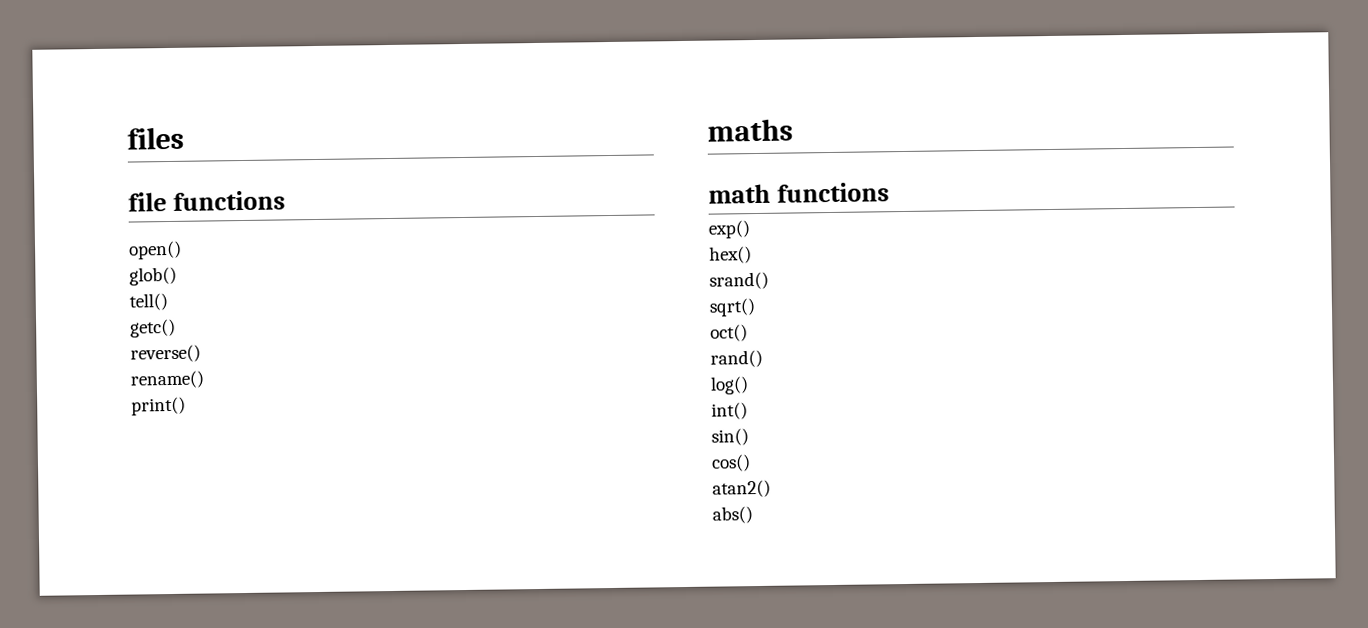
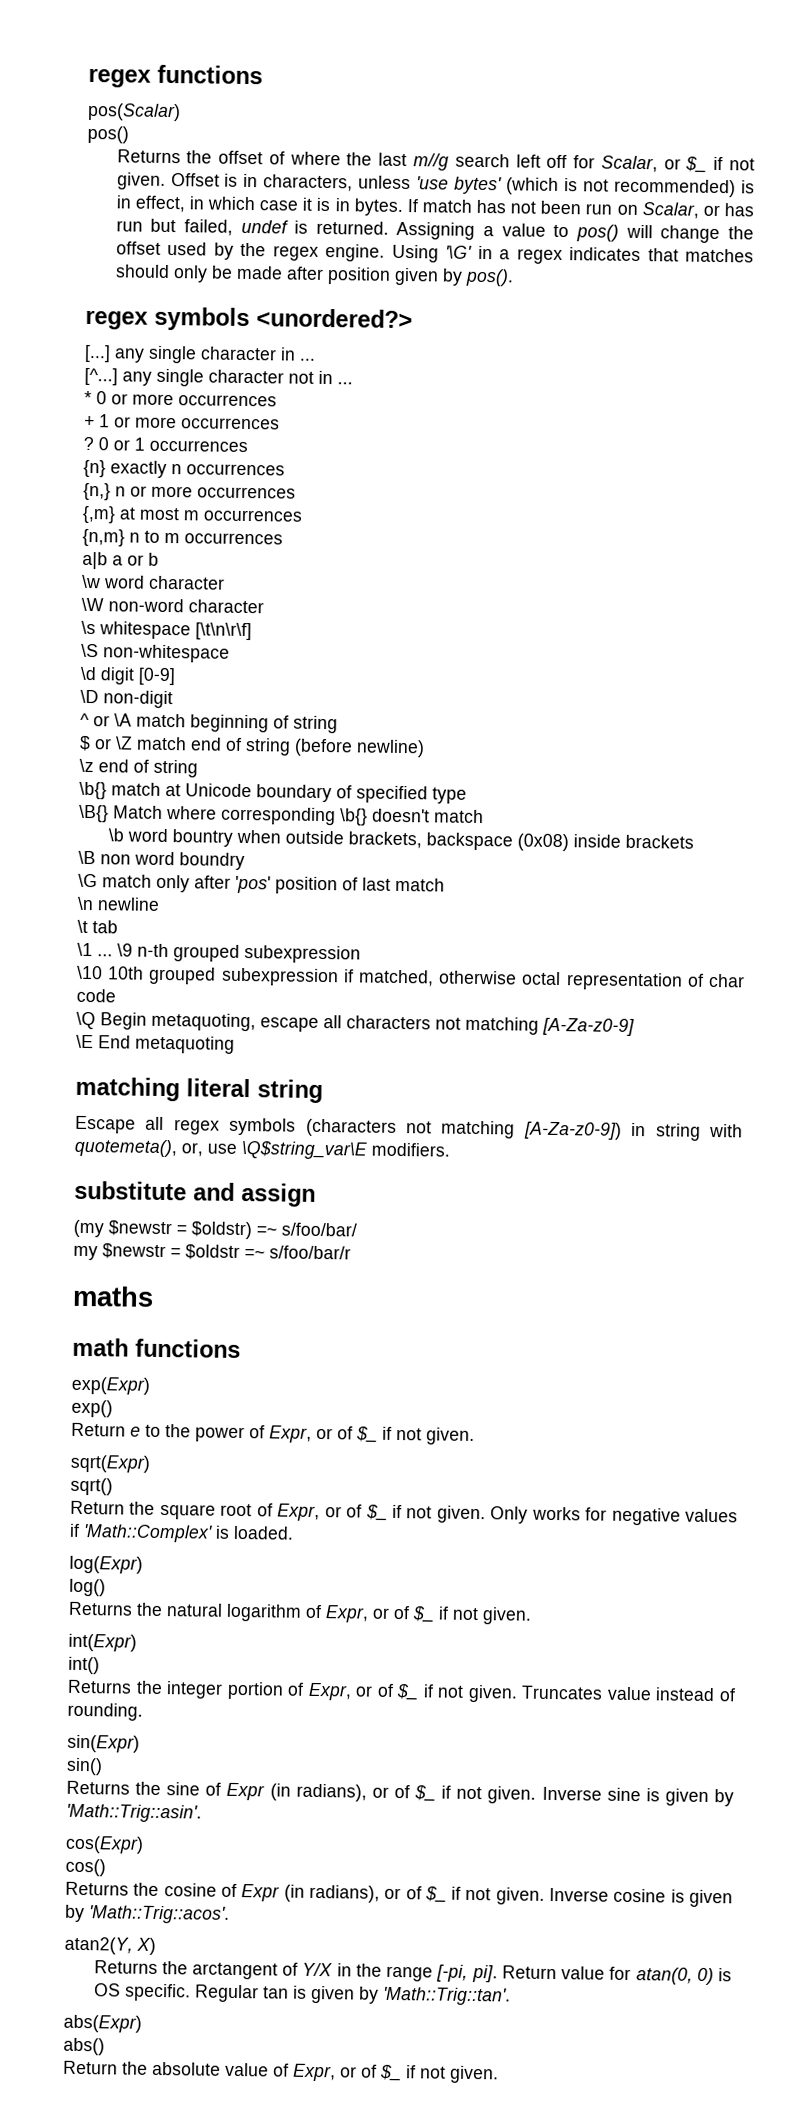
- files
- file functions
- open()
- glob()
- tell()
- getc()
- reverse()
- rename()
- print()
+ regex functions
+ pos(Scalar)
+ pos()
+ Returns the offset of where the last m//g search left off for Scalar, or $_ if not given. Offset is in characters, unless 'use bytes' (which is not recommended) is in effect, in which case it is in bytes. If match has not been run on Scalar, or has run but failed, undef is returned. Assigning a value to pos() will change the offset used by the regex engine. Using '\G' in a regex indicates that matches should only be made after position given by pos().
+ regex symbols <unordered?>
+ [...] any single character in ...
+ [^...] any single character not in ...
+ * 0 or more occurrences
+ + 1 or more occurrences
+ ? 0 or 1 occurrences
+ {n} exactly n occurrences
+ {n,} n or more occurrences
+ {,m} at most m occurrences
+ {n,m} n to m occurrences
+ a|b a or b
+ \w word character
+ \W non-word character
+ \s whitespace [\t\n\r\f]
+ \S non-whitespace
+ \d digit [0-9]
+ \D non-digit
+ ^ or \A match beginning of string
+ $ or \Z match end of string (before newline)
+ \z end of string
+ \b{} match at Unicode boundary of specified type
+ \B{} Match where corresponding \b{} doesn't match
+ \b word bountry when outside brackets, backspace (0x08) inside brackets
+ \B non word boundry
+ \G match only after 'pos' position of last match
+ \n newline
+ \t tab
+ \1 ... \9 n-th grouped subexpression
+ \10 10th grouped subexpression if matched, otherwise octal representation of char code
+ \Q Begin metaquoting, escape all characters not matching [A-Za-z0-9]
+ \E End metaquoting
+ matching literal string
+ Escape all regex symbols (characters not matching [A-Za-z0-9]) in string with quotemeta(), or, use \Q$string_var\E modifiers.
+ substitute and assign
+ (my $newstr = $oldstr) =~ s/foo/bar/
+ my $newstr = $oldstr =~ s/foo/bar/r
+ exp(Expr)
- hex()
- srand()
+ Return e to the power of Expr, or of $_ if not given.
+ sqrt(Expr)
  sqrt()
- oct()
- rand()
+ Return the square root of Expr, or of $_ if not given. Only works for negative values if 'Math::Complex' is loaded.
+ log(Expr)
  log()
+ Returns the natural logarithm of Expr, or of $_ if not given.
+ int(Expr)
  int()
+ Returns the integer portion of Expr, or of $_ if not given. Truncates value instead of rounding.
+ sin(Expr)
  sin()
+ Returns the sine of Expr (in radians), or of $_ if not given. Inverse sine is given by 'Math::Trig::asin'.
+ cos(Expr)
  cos()
- atan2()
+ Returns the cosine of Expr (in radians), or of $_ if not given. Inverse cosine is given by 'Math::Trig::acos'.
+ atan2(Y, X)
+ Returns the arctangent of Y/X in the range [-pi, pi]. Return value for atan(0, 0) is OS specific. Regular tan is given by 'Math::Trig::tan'.
+ abs(Expr)
  abs()
+ Return the absolute value of Expr, or of $_ if not given.

